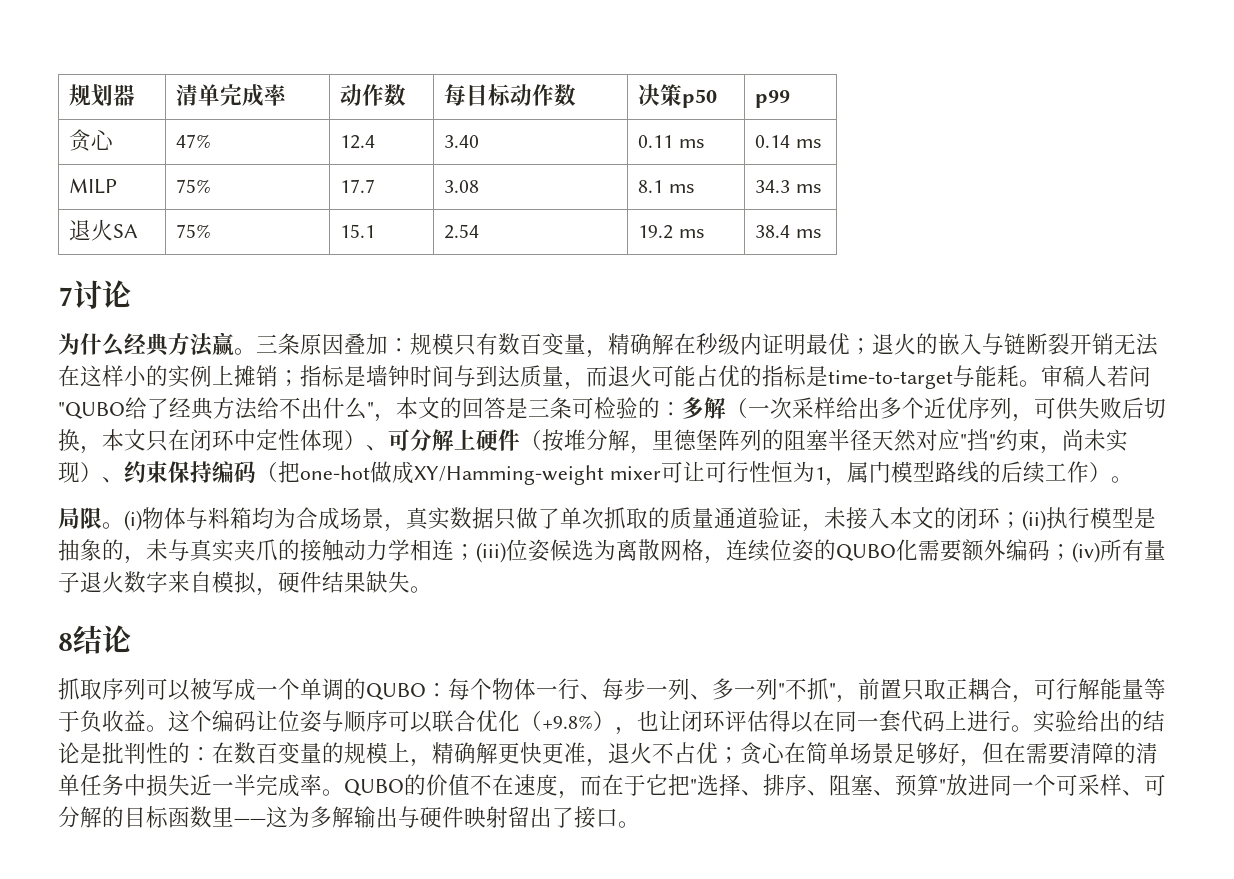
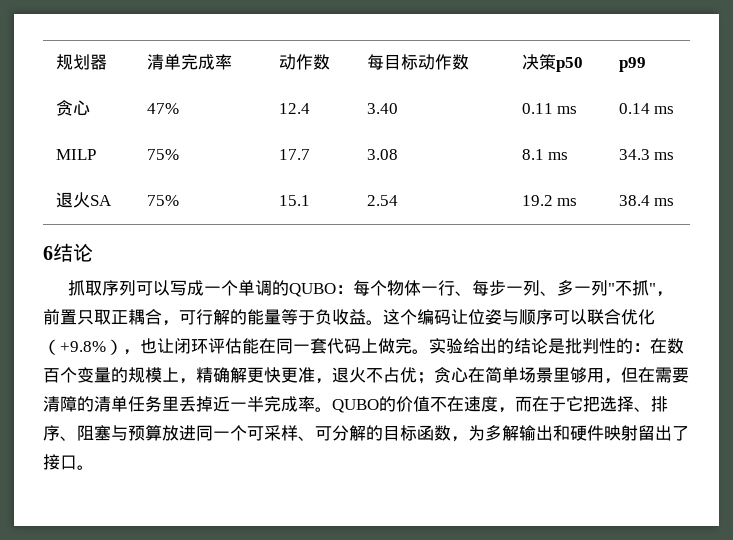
- 7讨论
- 为什么经典方法赢。三条原因叠加：规模只有数百变量，精确解在秒级内证明最优；退火的嵌入与链断裂开销无法在这样小的实例上摊销；指标是墙钟时间与到达质量，而退火可能占优的指标是time-to-target与能耗。审稿人若问"QUBO给了经典方法给不出什么"，本文的回答是三条可检验的：多解（一次采样给出多个近优序列，可供失败后切换，本文只在闭环中定性体现）、可分解上硬件（按堆分解，里德堡阵列的阻塞半径天然对应"挡"约束，尚未实现）、约束保持编码（把one-hot做成XY/Hamming-weight mixer可让可行性恒为1，属门模型路线的后续工作）。
- 局限。(i)物体与料箱均为合成场景，真实数据只做了单次抓取的质量通道验证，未接入本文的闭环；(ii)执行模型是抽象的，未与真实夹爪的接触动力学相连；(iii)位姿候选为离散网格，连续位姿的QUBO化需要额外编码；(iv)所有量子退火数字来自模拟，硬件结果缺失。
- 8结论
+ 6结论
- 抓取序列可以被写成一个单调的QUBO：每个物体一行、每步一列、多一列"不抓"，前置只取正耦合，可行解能量等于负收益。
+ 抓取序列可以写成一个单调的QUBO：每个物体一行、每步一列、多一列"不抓"，前置只取正耦合，可行解的能量等于负收益。
- 这个编码让位姿与顺序可以联合优化（+9.8%），也让闭环评估得以在同一套代码上进行。
+ 这个编码让位姿与顺序可以联合优化（+9.8%），也让闭环评估能在同一套代码上做完。
- 实验给出的结论是批判性的：在数百变量的规模上，精确解更快更准，退火不占优；贪心在简单场景足够好，但在需要清障的清单任务中损失近一半完成率。
+ 实验给出的结论是批判性的：在数百个变量的规模上，精确解更快更准，退火不占优；贪心在简单场景里够用，但在需要清障的清单任务里丢掉近一半完成率。
- QUBO的价值不在速度，而在于它把"选择、排序、阻塞、预算"放进同一个可采样、可分解的目标函数里——这为多解输出与硬件映射留出了接口。
+ QUBO的价值不在速度，而在于它把选择、排序、阻塞与预算放进同一个可采样、可分解的目标函数，为多解输出和硬件映射留出了接口。

